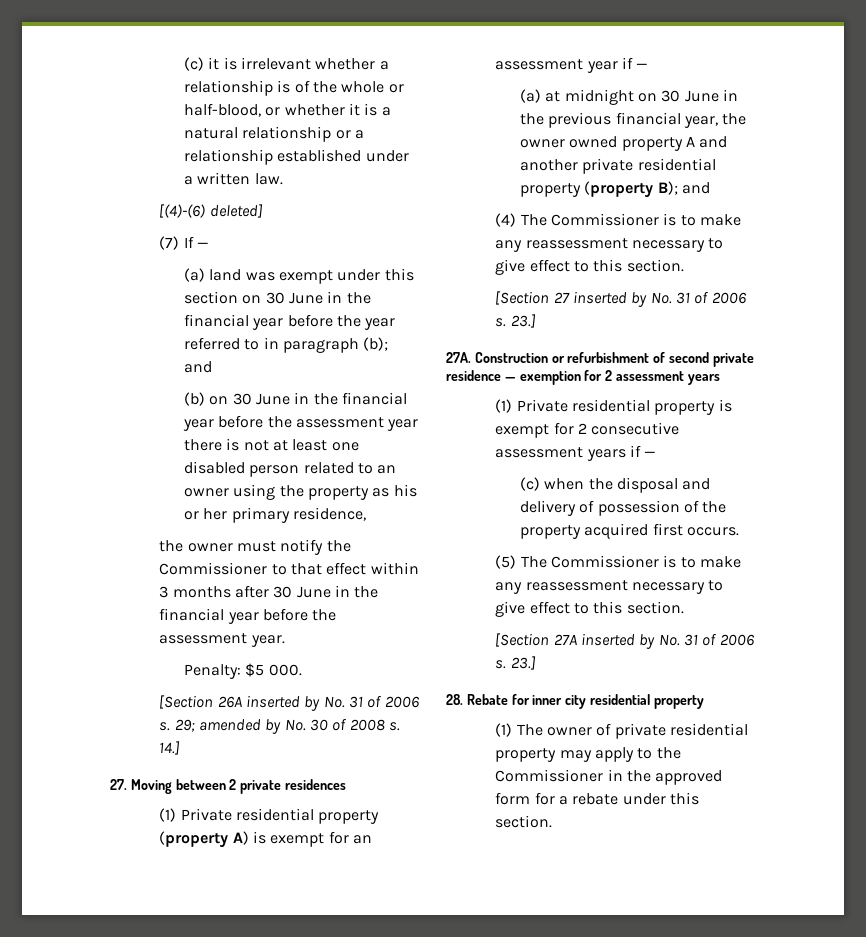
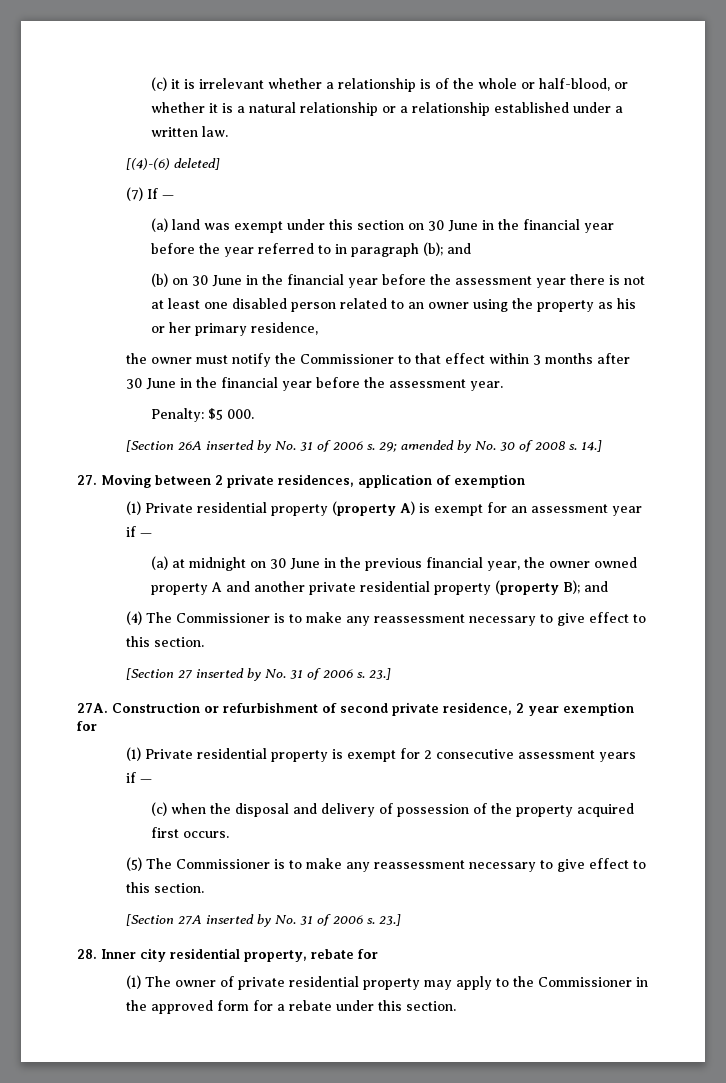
- 27. Moving between 2 private residences
+ 27. Moving between 2 private residences, application of exemption
- Construction or refurbishment of second private residence — exemption for 2 assessment years
+ Construction or refurbishment of second private residence, 2 year exemption for
- 28. Rebate for inner city residential property
+ 28. Inner city residential property, rebate for

